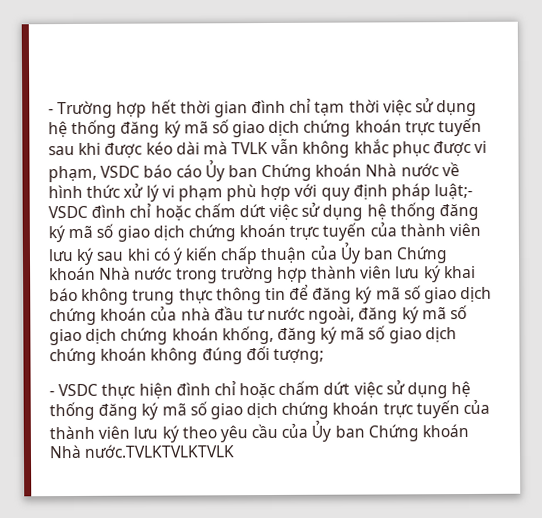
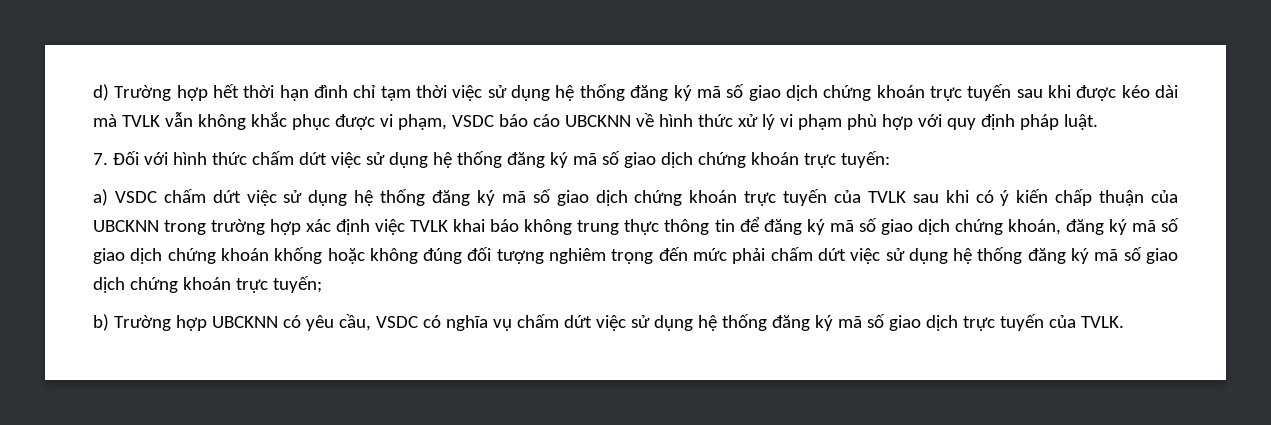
- - Trường hợp hết thời gian đình chỉ tạm thời việc sử dụng hệ thống đăng ký mã số giao dịch chứng khoán trực tuyến sau khi được kéo dài mà TVLK vẫn không khắc phục được vi phạm, VSDC báo cáo Ủy ban Chứng khoán Nhà nước về hình thức xử lý vi phạm phù hợp với quy định pháp luật;- VSDC đình chỉ hoặc chấm dứt việc sử dụng hệ thống đăng ký mã số giao dịch chứng khoán trực tuyến của thành viên lưu ký sau khi có ý kiến chấp thuận của Ủy ban Chứng khoán Nhà nước trong trường hợp thành viên lưu ký khai báo không trung thực thông tin để đăng ký mã số giao dịch chứng khoán của nhà đầu tư nước ngoài, đăng ký mã số giao dịch chứng khoán khống, đăng ký mã số giao dịch chứng khoán không đúng đối tượng;
- - VSDC thực hiện đình chỉ hoặc chấm dứt việc sử dụng hệ thống đăng ký mã số giao dịch chứng khoán trực tuyến của thành viên lưu ký theo yêu cầu của Ủy ban Chứng khoán Nhà nước.TVLKTVLKTVLK
+ d) Trường hợp hết thời hạn đình chỉ tạm thời việc sử dụng hệ thống đăng ký mã số giao dịch chứng khoán trực tuyến sau khi được kéo dài mà TVLK vẫn không khắc phục được vi phạm, VSDC báo cáo UBCKNN về hình thức xử lý vi phạm phù hợp với quy định pháp luật.
+ 7. Đối với hình thức chấm dứt việc sử dụng hệ thống đăng ký mã số giao dịch chứng khoán trực tuyến:
+ a) VSDC chấm dứt việc sử dụng hệ thống đăng ký mã số giao dịch chứng khoán trực tuyến của TVLK sau khi có ý kiến chấp thuận của UBCKNN trong trường hợp xác định việc TVLK khai báo không trung thực thông tin để đăng ký mã số giao dịch chứng khoán, đăng ký mã số giao dịch chứng khoán khống hoặc không đúng đối tượng nghiêm trọng đến mức phải chấm dứt việc sử dụng hệ thống đăng ký mã số giao dịch chứng khoán trực tuyến;
+ b) Trường hợp UBCKNN có yêu cầu, VSDC có nghĩa vụ chấm dứt việc sử dụng hệ thống đăng ký mã số giao dịch trực tuyến của TVLK.

